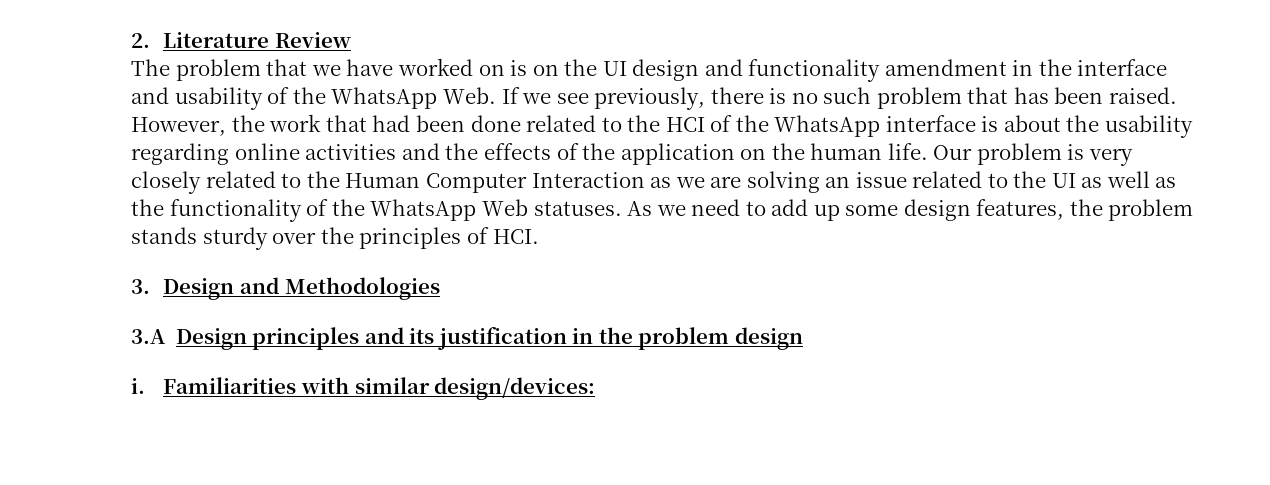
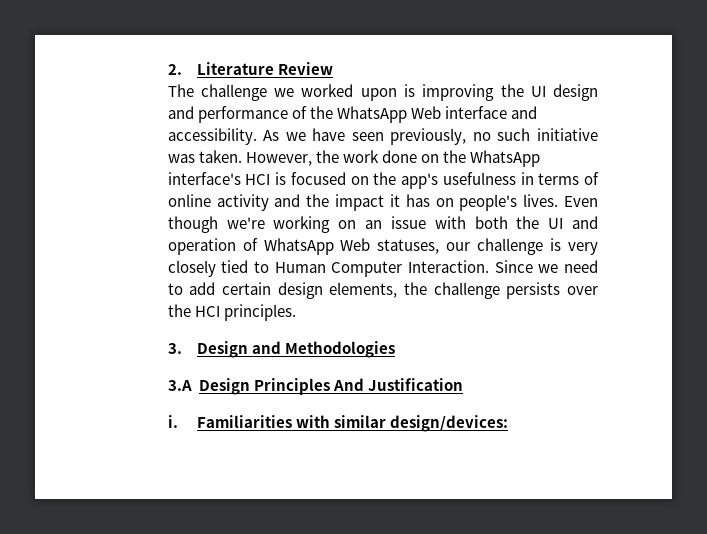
- The problem that we have worked on is on the UI design and functionality amendment in the interface and usability of the WhatsApp Web. If we see previously, there is no such problem that has been raised. However, the work that had been done related to the HCI of the WhatsApp interface is about the usability regarding online activities and the effects of the application on the human life. Our problem is very closely related to the Human Computer Interaction as we are solving an issue related to the UI as well as the functionality of the WhatsApp Web statuses. As we need to add up some design features, the problem stands sturdy over the principles of HCI.
+ The challenge we worked upon is improving the UI design and performance of the WhatsApp Web interface and accessibility. As we have seen previously, no such initiative was taken. However, the work done on the WhatsApp interface's HCI is focused on the app's usefulness in terms of online activity and the impact it has on people's lives. Even though we're working on an issue with both the UI and operation of WhatsApp Web statuses, our challenge is very closely tied to Human Computer Interaction. Since we need to add certain design elements, the challenge persists over the HCI principles.
- 3.A Design principles and its justification in the problem design
+ 3.A Design Principles And Justification

